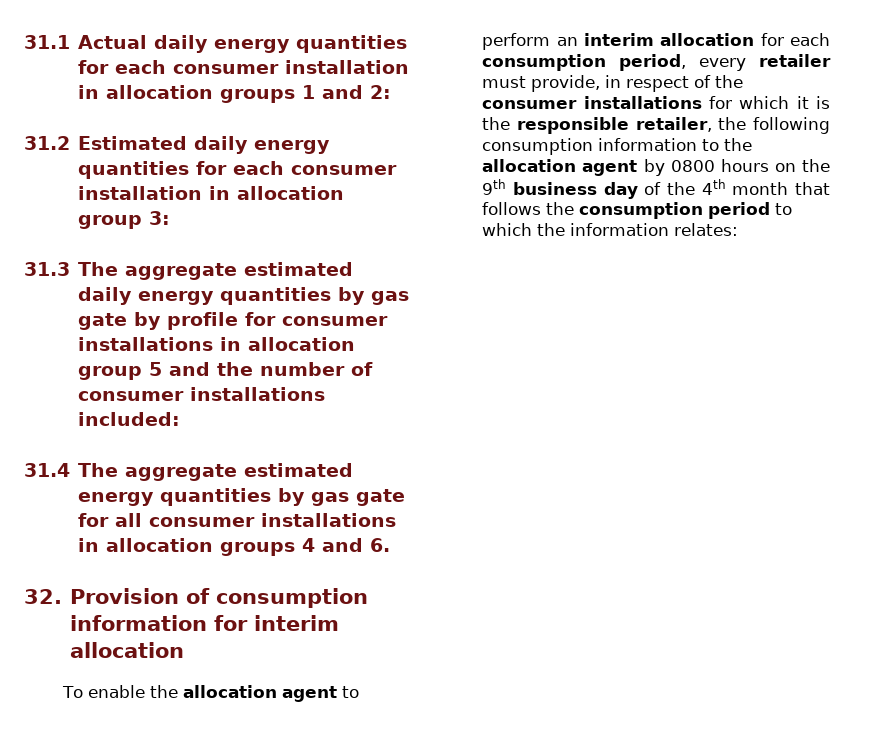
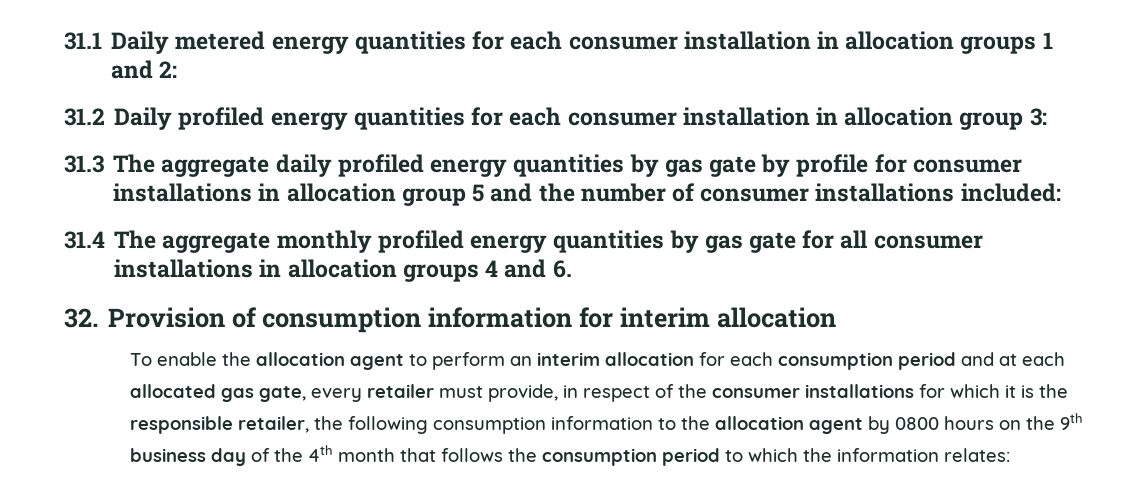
- 31.1 Actual daily energy quantities for each consumer installation in allocation groups 1 and 2:
+ 31.1 Daily metered energy quantities for each consumer installation in allocation groups 1 and 2:
- 31.2 Estimated daily energy quantities for each consumer installation in allocation group 3:
+ 31.2 Daily profiled energy quantities for each consumer installation in allocation group 3:
- 31.3 The aggregate estimated daily energy quantities by gas gate by profile for consumer installations in allocation group 5 and the number of consumer installations included:
+ 31.3 The aggregate daily profiled energy quantities by gas gate by profile for consumer installations in allocation group 5 and the number of consumer installations included:
- 31.4 The aggregate estimated energy quantities by gas gate for all consumer installations in allocation groups 4 and 6.
+ 31.4 The aggregate monthly profiled energy quantities by gas gate for all consumer installations in allocation groups 4 and 6.
- To enable the allocation agent to perform an interim allocation for each consumption period, every retailer must provide, in respect of the consumer installations for which it is the responsible retailer, the following consumption information to the allocation agent by 0800 hours on the 9th business day of the 4th month that follows the consumption period to which the information relates:
+ To enable the allocation agent to perform an interim allocation for each consumption period and at each allocated gas gate, every retailer must provide, in respect of the consumer installations for which it is the responsible retailer, the following consumption information to the allocation agent by 0800 hours on the 9th business day of the 4th month that follows the consumption period to which the information relates:

